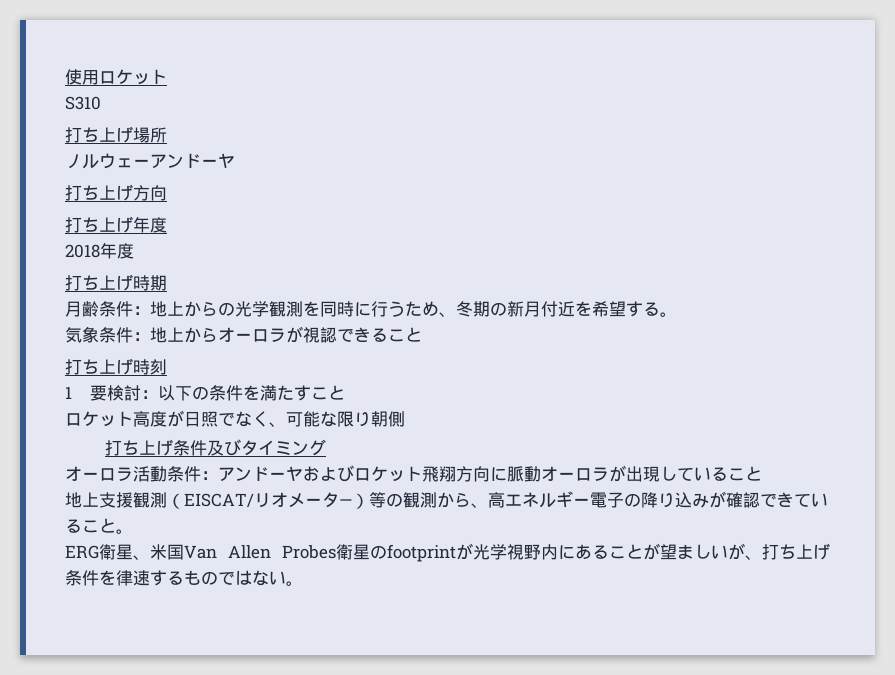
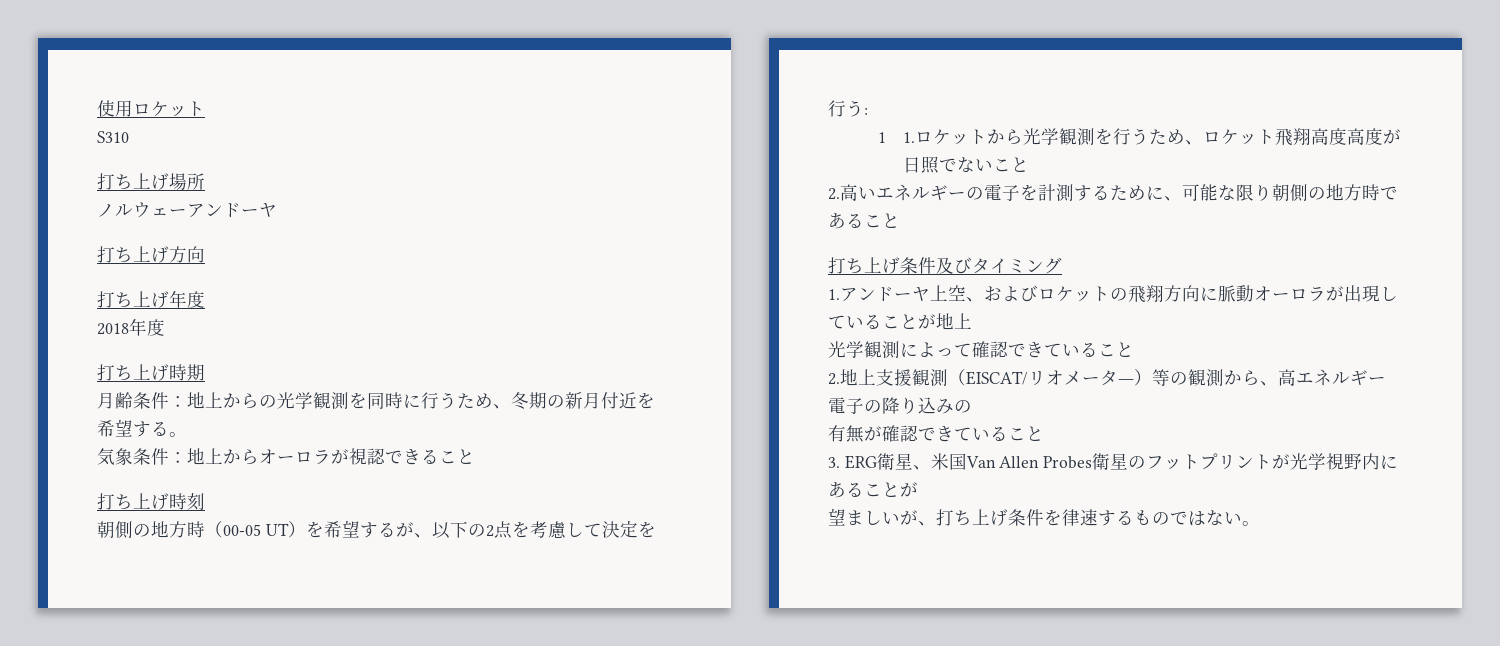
- 1要検討：以下の条件を満たすこと
- ロケット高度が日照でなく、可能な限り朝側
+ 朝側の地方時（00-05 UT）を希望するが、以下の2点を考慮して決定を行う:
+ 1 1.ロケットから光学観測を行うため、ロケット飛翔高度高度が日照でないこと
+ 2.高いエネルギーの電子を計測するために、可能な限り朝側の地方時であること
- オーロラ活動条件：アンドーヤおよびロケット飛翔方向に脈動オーロラが出現していること
- 地上支援観測（EISCAT/リオメータ―）等の観測から、高エネルギー電子の降り込みが確認できていること。
- ERG衛星、米国Van Allen Probes衛星のfootprintが光学視野内にあることが望ましいが、打ち上げ条件を律速するものではない。
+ 1.アンドーヤ上空、およびロケットの飛翔方向に脈動オーロラが出現していることが地上
+ 光学観測によって確認できていること
+ 2.地上支援観測（EISCAT/リオメータ―）等の観測から、高エネルギー電子の降り込みの
+ 有無が確認できていること
+ 3. ERG衛星、米国Van Allen Probes衛星のフットプリントが光学視野内にあることが
+ 望ましいが、打ち上げ条件を律速するものではない。

